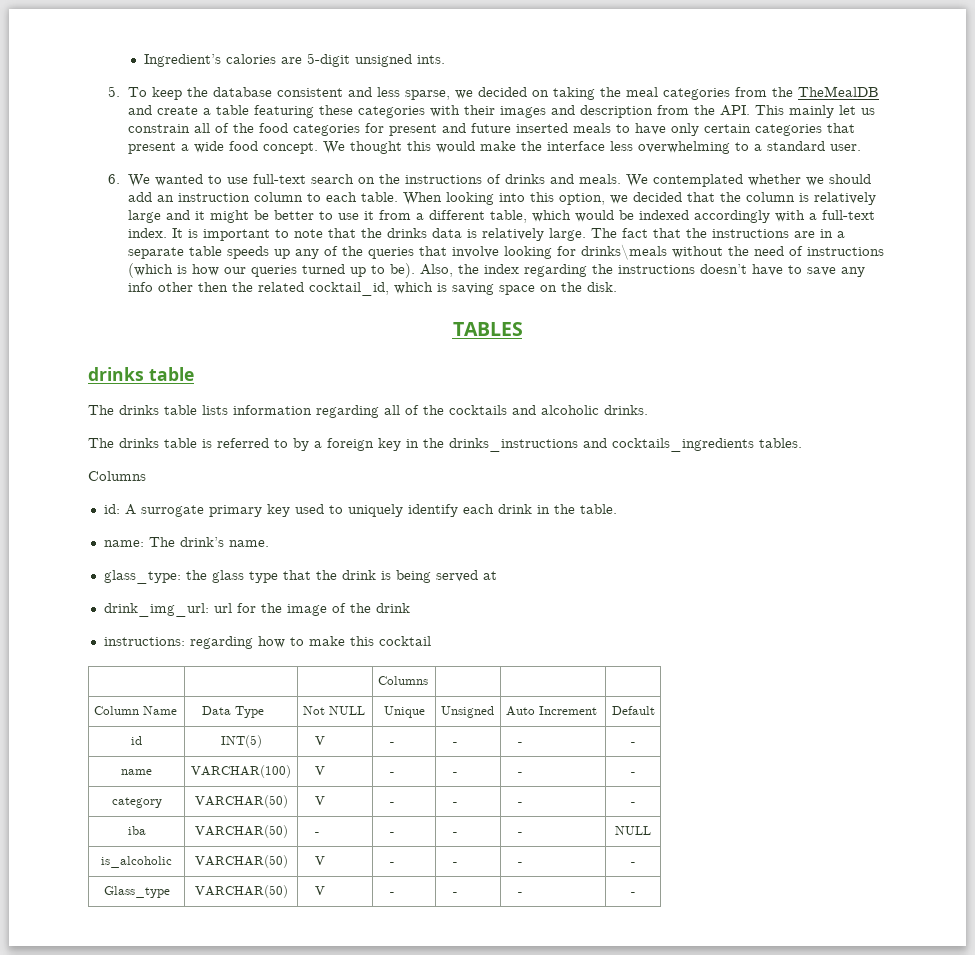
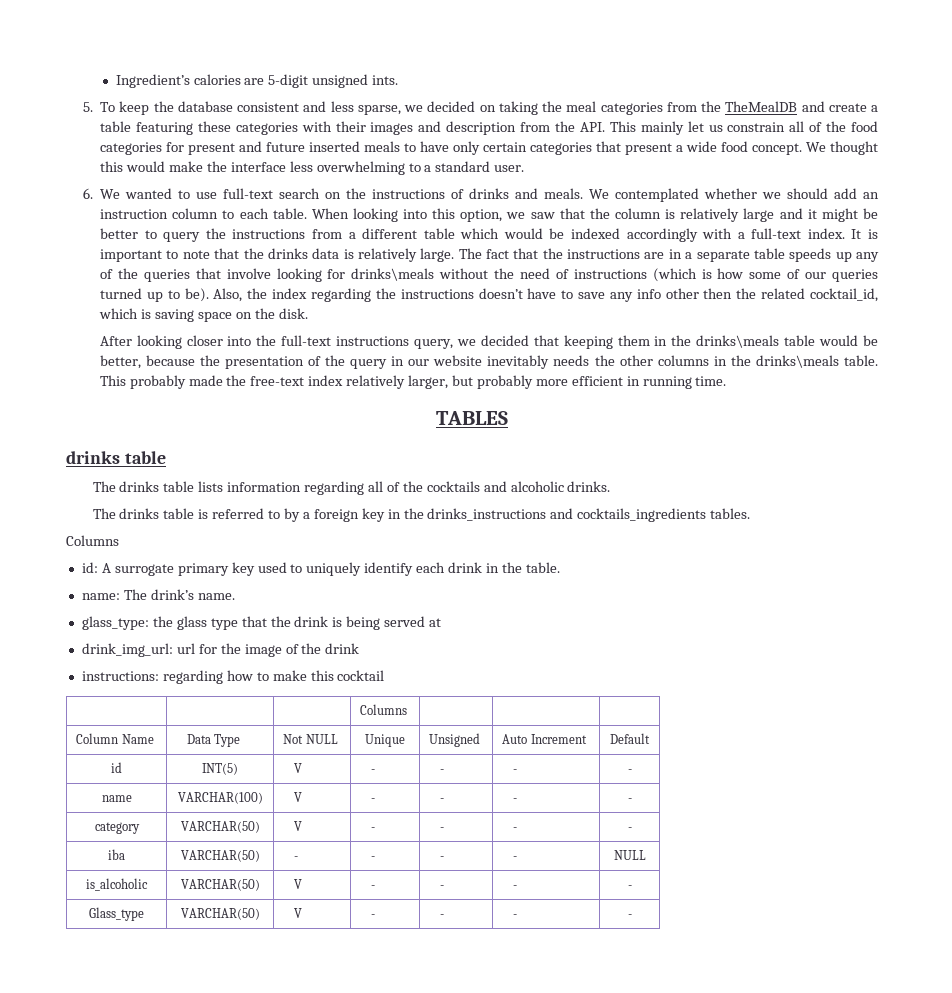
- When looking into this option, we decided that the column is relatively large and it might be better to use it from a different table, which would be indexed accordingly with a full-text index.
+ When looking into this option, we saw that the column is relatively large and it might be better to query the instructions from a different table which would be indexed accordingly with a full-text index.
- The fact that the instructions are in a separate table speeds up any of the queries that involve looking for drinks\meals without the need of instructions (which is how our queries turned up to be).
+ The fact that the instructions are in a separate table speeds up any of the queries that involve looking for drinks\meals without the need of instructions (which is how some of our queries turned up to be).
+ After looking closer into the full-text instructions query, we decided that keeping them in the drinks\meals table would be better, because the presentation of the query in our website inevitably needs the other columns in the drinks\meals table. This probably made the free-text index relatively larger, but probably more efficient in running time.

